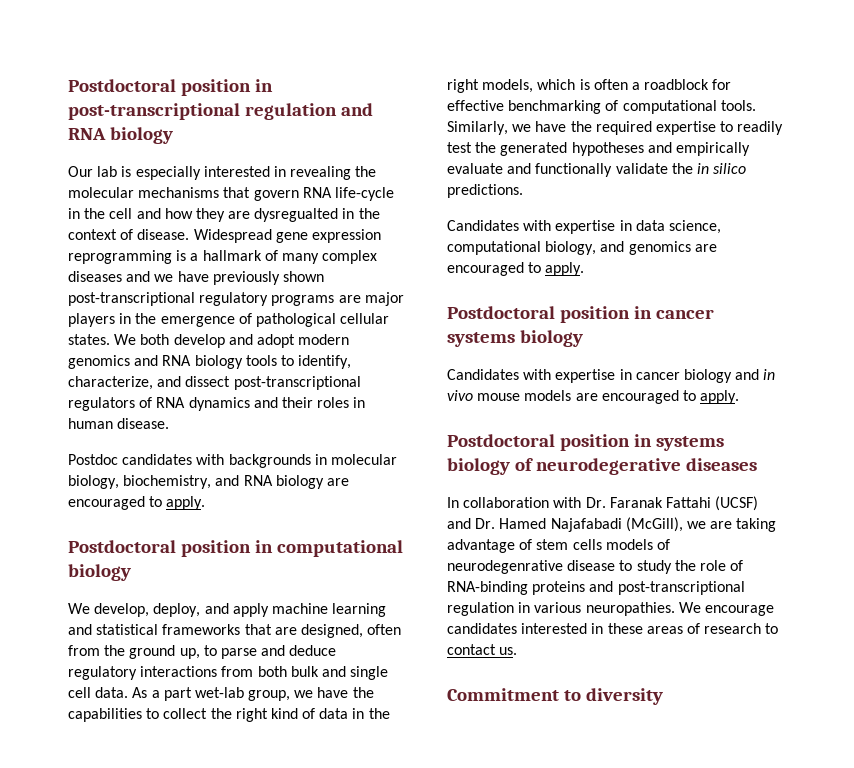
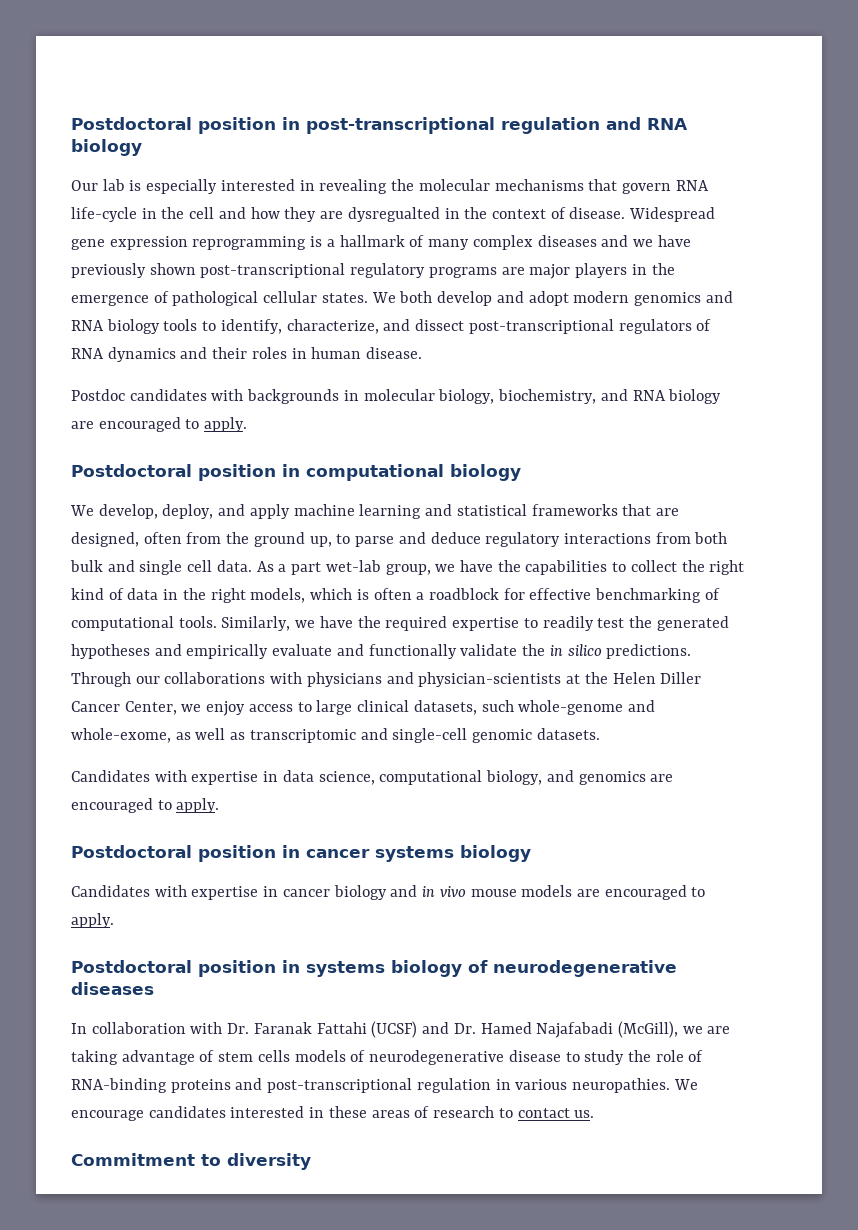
+ Through our collaborations with physicians and physician-scientists at the Helen Diller Cancer Center, we enjoy access to large clinical datasets, such whole-genome and whole-exome, as well as transcriptomic and single-cell genomic datasets.
- Postdoctoral position in systems biology of neurodegerative diseases
+ Postdoctoral position in systems biology of neurodegenerative diseases
- In collaboration with Dr. Faranak Fattahi (UCSF) and Dr. Hamed Najafabadi (McGill), we are taking advantage of stem cells models of neurodegenrative disease to study the role of RNA-binding proteins and post-transcriptional regulation in various neuropathies.
+ In collaboration with Dr. Faranak Fattahi (UCSF) and Dr. Hamed Najafabadi (McGill), we are taking advantage of stem cells models of neurodegenerative disease to study the role of RNA-binding proteins and post-transcriptional regulation in various neuropathies.

